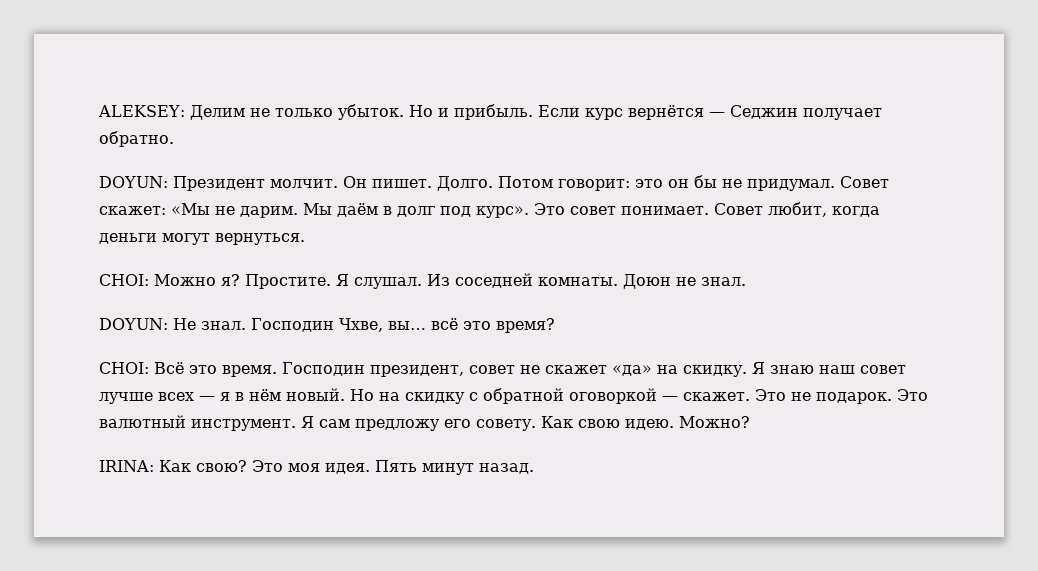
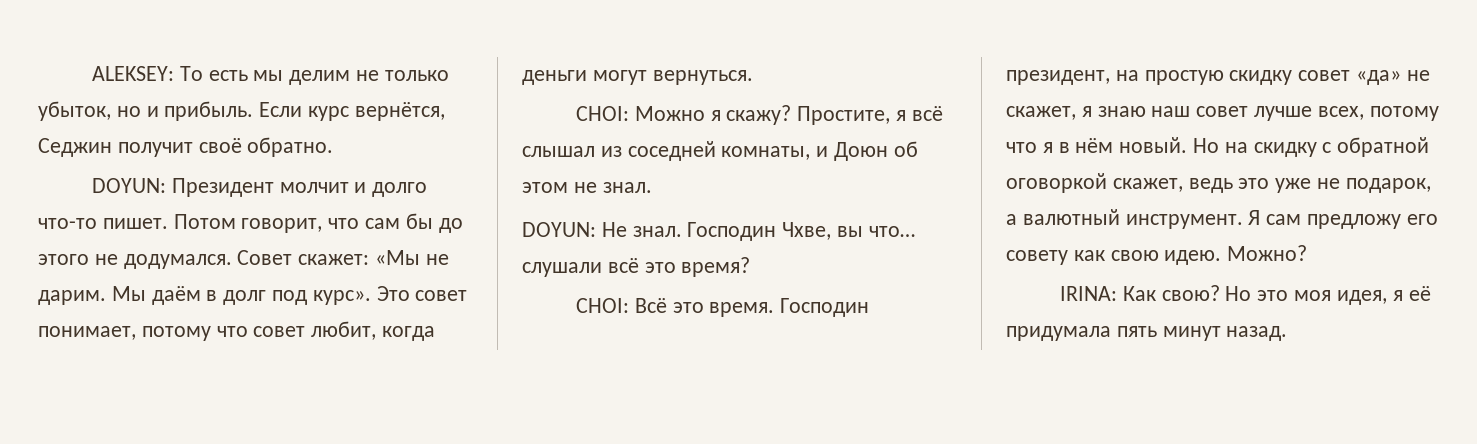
- ALEKSEY: Делим не только убыток. Но и прибыль. Если курс вернётся — Седжин получает обратно.
- DOYUN: Президент молчит. Он пишет. Долго. Потом говорит: это он бы не придумал.
+ ALEKSEY: То есть мы делим не только убыток, но и прибыль. Если курс вернётся, Седжин получит своё обратно.
+ DOYUN: Президент молчит и долго что-то пишет. Потом говорит, что сам бы до этого не додумался.
- Это совет понимает. Совет любит, когда деньги могут вернуться.
+ Это совет понимает, потому что совет любит, когда деньги могут вернуться.
- CHOI: Можно я? Простите. Я слушал. Из соседней комнаты. Доюн не знал.
+ CHOI: Можно я скажу? Простите, я всё слышал из соседней комнаты, и Доюн об этом не знал.
- Господин Чхве, вы… всё это время?
+ Господин Чхве, вы что… слушали всё это время?
- Господин президент, совет не скажет «да» на скидку. Я знаю наш совет лучше всех — я в нём новый.
+ Господин президент, на простую скидку совет «да» не скажет, я знаю наш совет лучше всех, потому что я в нём новый.
- Но на скидку с обратной оговоркой — скажет. Это не подарок. Это валютный инструмент.
+ Но на скидку с обратной оговоркой скажет, ведь это уже не подарок, а валютный инструмент.
- Я сам предложу его совету. Как свою идею.
+ Я сам предложу его совету как свою идею.
- Это моя идея. Пять минут назад.
+ Но это моя идея, я её придумала пять минут назад.

